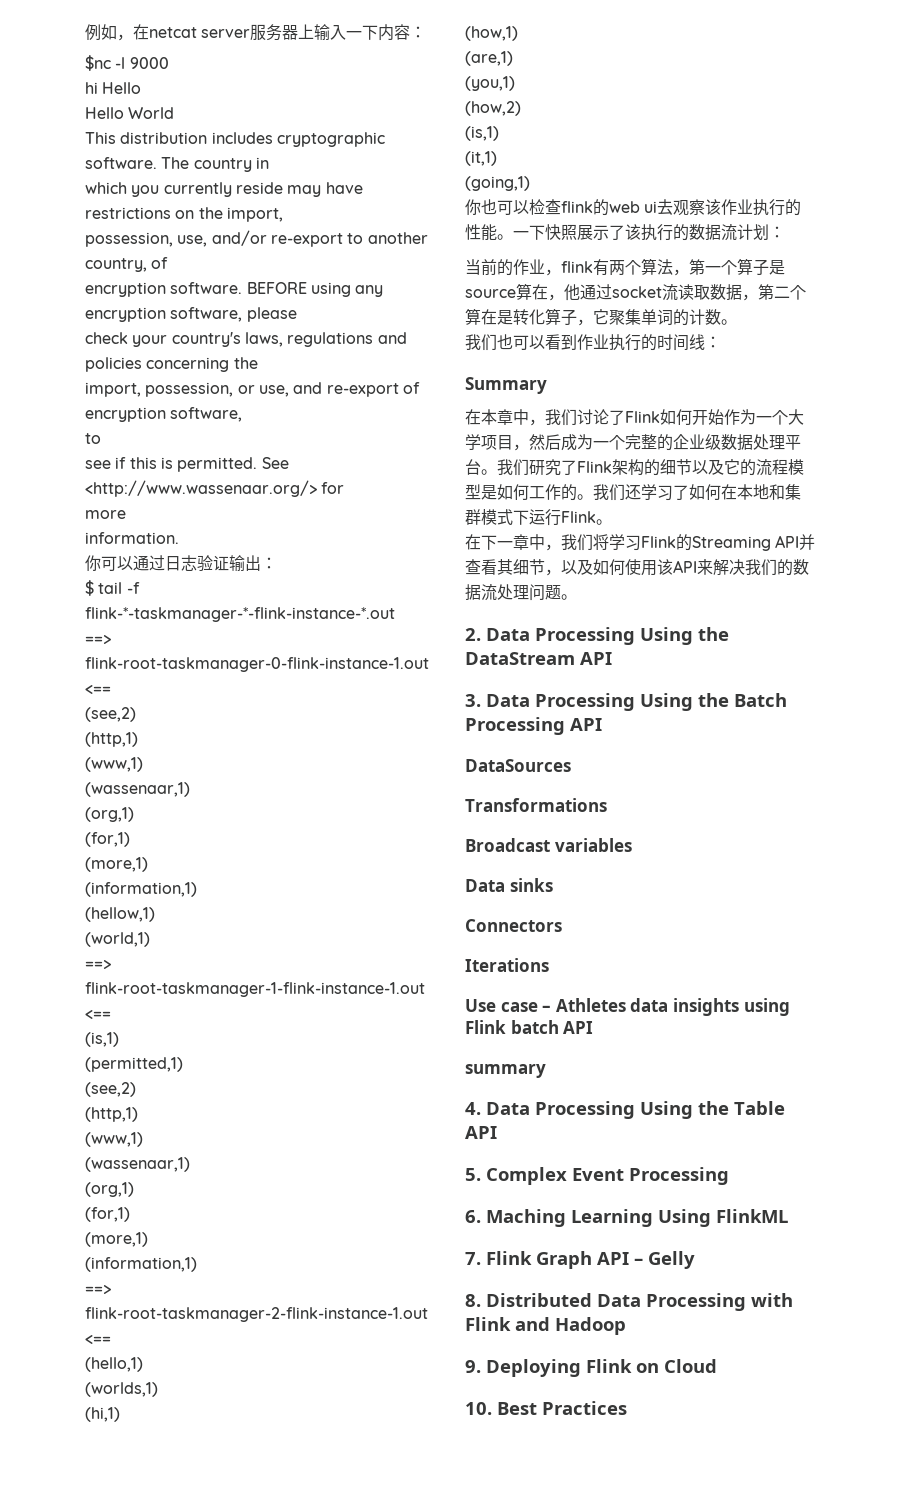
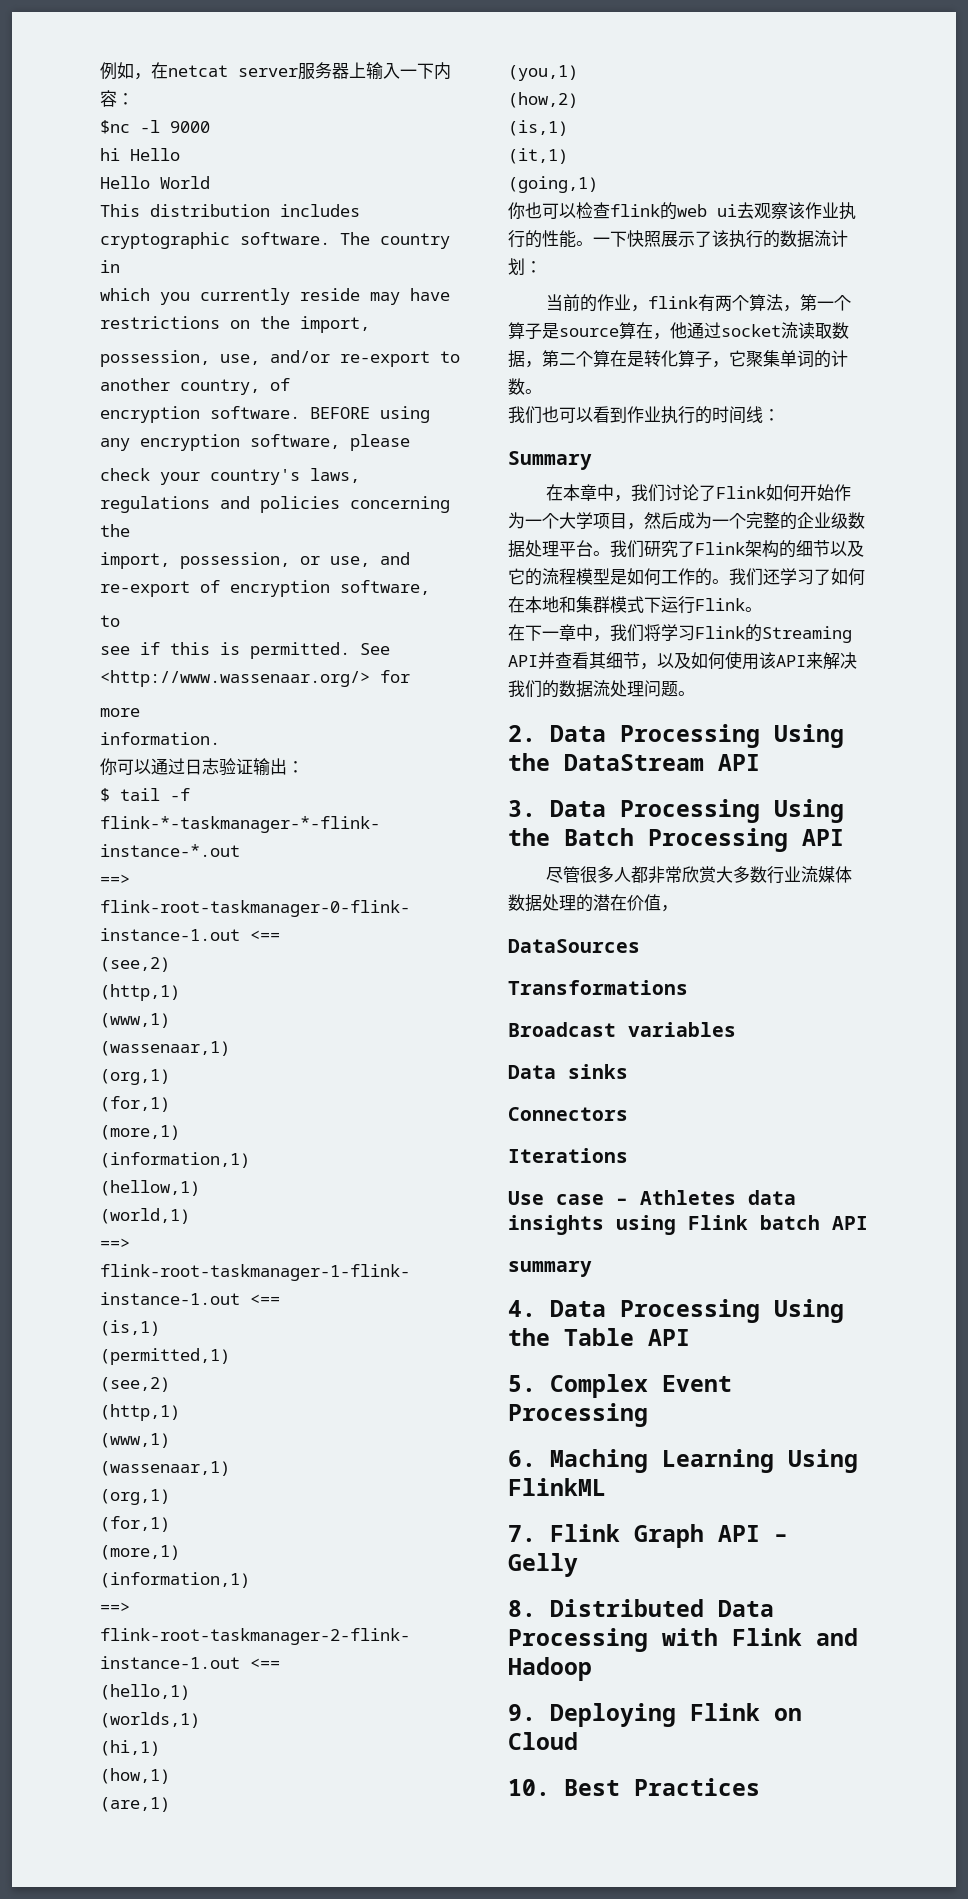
+ 尽管很多人都非常欣赏大多数行业流媒体数据处理的潜在价值，

